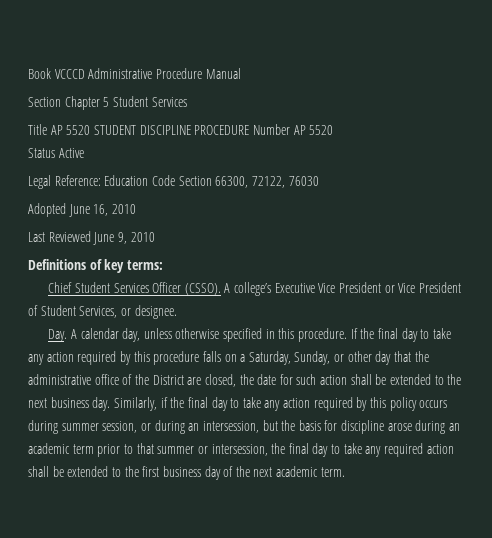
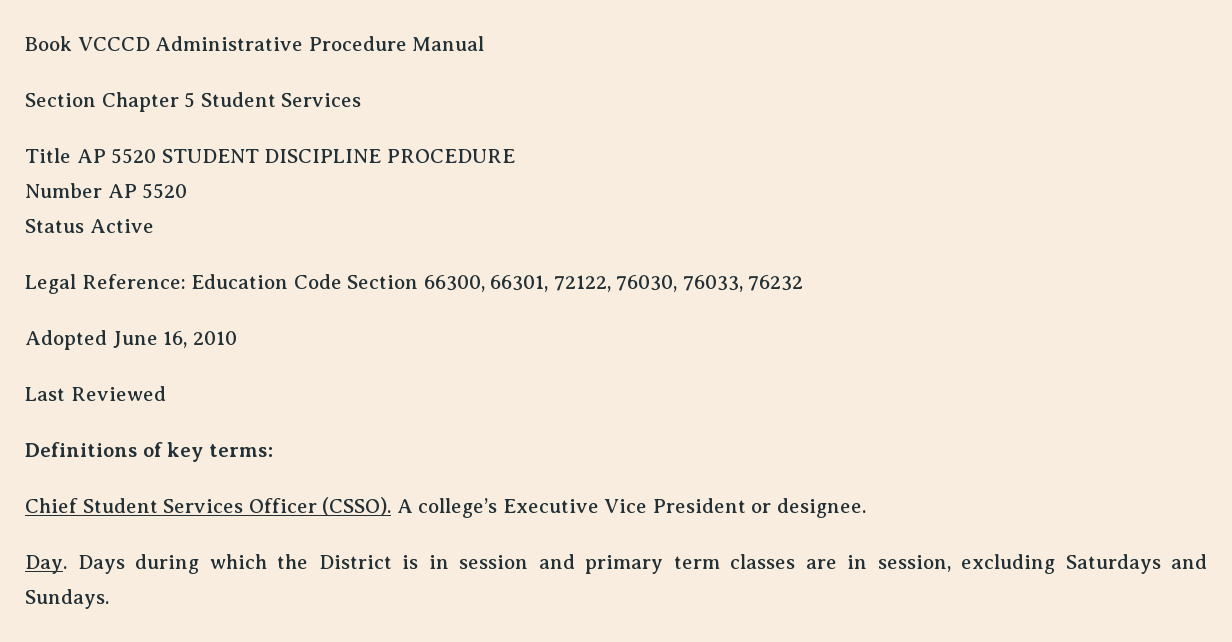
- Title AP 5520 STUDENT DISCIPLINE PROCEDURE Number AP 5520
+ Title AP 5520 STUDENT DISCIPLINE PROCEDURE
+ Number AP 5520
- Legal Reference: Education Code Section 66300, 72122, 76030
+ Legal Reference: Education Code Section 66300, 66301, 72122, 76030, 76033, 76232
- Last Reviewed June 9, 2010
+ Last Reviewed
- A college’s Executive Vice President or Vice President of Student Services, or designee.
- Day. A calendar day, unless otherwise specified in this procedure. If the final day to take any action required by this procedure falls on a Saturday, Sunday, or other day that the administrative office of the District are closed, the date for such action shall be extended to the next business day. Similarly, if the final day to take any action required by this policy occurs during summer session, or during an intersession, but the basis for discipline arose during an academic term prior to that summer or intersession, the final day to take any required action shall be extended to the first business day of the next academic term.
+ A college’s Executive Vice President or designee.
+ Day. Days during which the District is in session and primary term classes are in session, excluding Saturdays and Sundays.

